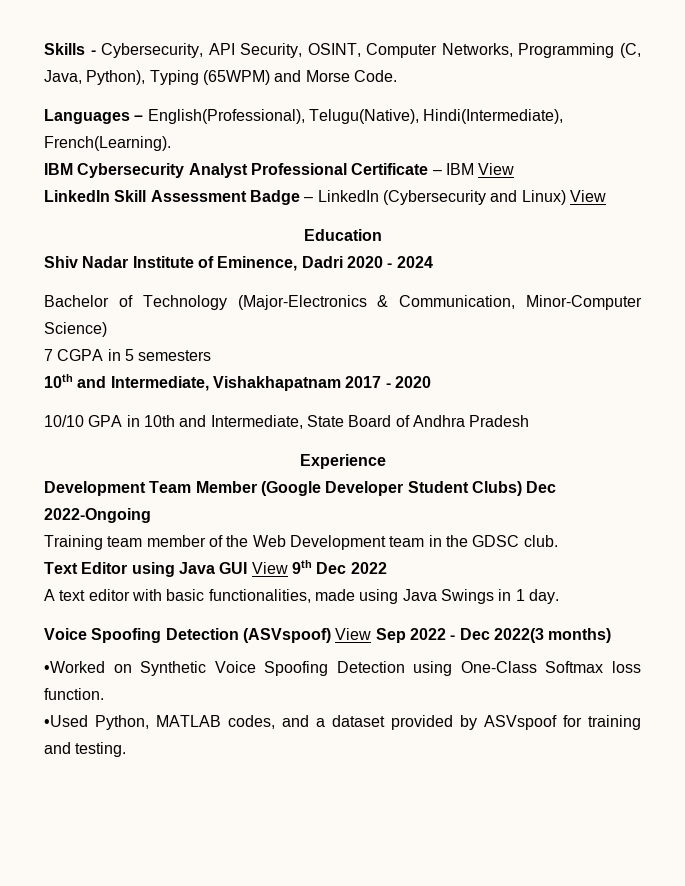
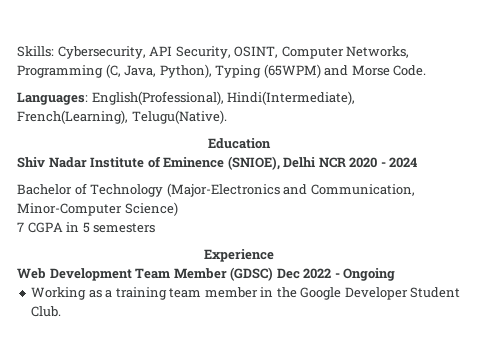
- Skills - Cybersecurity, API Security, OSINT, Computer Networks, Programming (C, Java, Python), Typing (65WPM) and Morse Code.
+ Skills: Cybersecurity, API Security, OSINT, Computer Networks, Programming (C, Java, Python), Typing (65WPM) and Morse Code.
- Languages – English(Professional), Telugu(Native), Hindi(Intermediate), French(Learning).
- IBM Cybersecurity Analyst Professional Certificate – IBM View
- LinkedIn Skill Assessment Badge – LinkedIn (Cybersecurity and Linux) View
+ Languages: English(Professional), Hindi(Intermediate), French(Learning), Telugu(Native).
- Shiv Nadar Institute of Eminence, Dadri 2020 - 2024
+ Shiv Nadar Institute of Eminence (SNIOE), Delhi NCR 2020 - 2024
- Bachelor of Technology (Major-Electronics & Communication, Minor-Computer Science)
+ Bachelor of Technology (Major-Electronics and Communication, Minor-Computer Science)
- 10th and Intermediate, Vishakhapatnam 2017 - 2020
- 10/10 GPA in 10th and Intermediate, State Board of Andhra Pradesh
- Development Team Member (Google Developer Student Clubs) Dec 2022-Ongoing
- Training team member of the Web Development team in the GDSC club.
- Text Editor using Java GUI View 9th Dec 2022
- A text editor with basic functionalities, made using Java Swings in 1 day.
- Voice Spoofing Detection (ASVspoof) View Sep 2022 - Dec 2022(3 months)
- •Worked on Synthetic Voice Spoofing Detection using One-Class Softmax loss function.
- •Used Python, MATLAB codes, and a dataset provided by ASVspoof for training and testing.
+ Web Development Team Member (GDSC) Dec 2022 - Ongoing
+ Working as a training team member in the Google Developer Student Club.

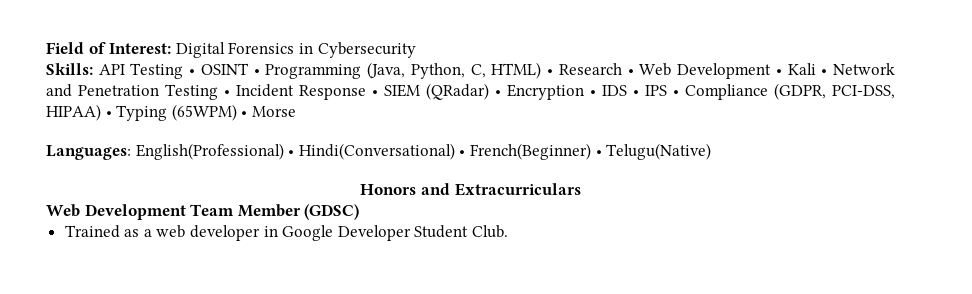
- Skills: Cybersecurity, API Security, OSINT, Computer Networks, Programming (C, Java, Python), Typing (65WPM) and Morse Code.
+ Field of Interest: Digital Forensics in Cybersecurity
+ Skills: API Testing • OSINT • Programming (Java, Python, C, HTML) • Research • Web Development • Kali • Network and Penetration Testing • Incident Response • SIEM (QRadar) • Encryption • IDS • IPS • Compliance (GDPR, PCI-DSS, HIPAA) • Typing (65WPM) • Morse
- Languages: English(Professional), Hindi(Intermediate), French(Learning), Telugu(Native).
- Education
- Shiv Nadar Institute of Eminence (SNIOE), Delhi NCR 2020 - 2024
- Bachelor of Technology (Major-Electronics and Communication, Minor-Computer Science)
- 7 CGPA in 5 semesters
- Experience
+ Languages: English(Professional) • Hindi(Conversational) • French(Beginner) • Telugu(Native)
+ Honors and Extracurriculars
- Web Development Team Member (GDSC) Dec 2022 - Ongoing
- Working as a training team member in the Google Developer Student Club.
+ Web Development Team Member (GDSC)
+ Trained as a web developer in Google Developer Student Club.

